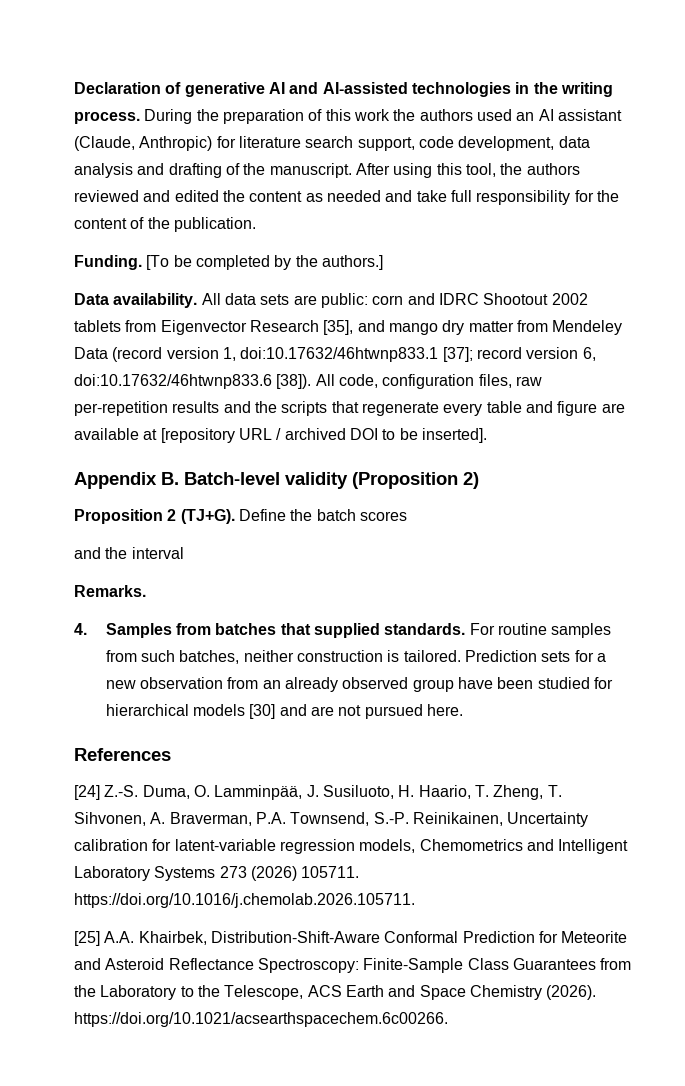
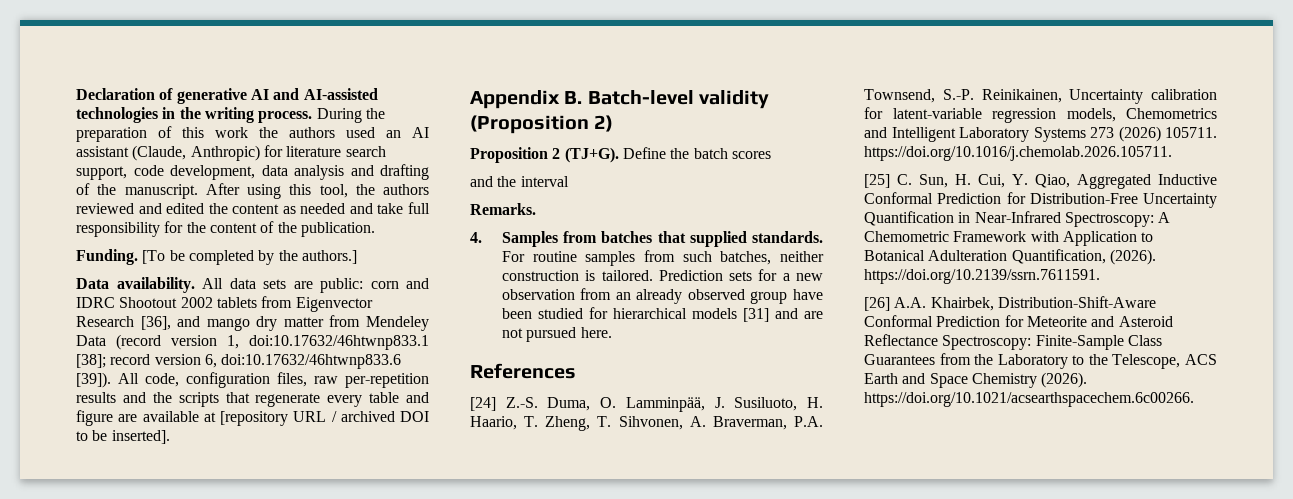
- All data sets are public: corn and IDRC Shootout 2002 tablets from Eigenvector Research [35], and mango dry matter from Mendeley Data (record version 1, doi:10.17632/46htwnp833.1 [37]; record version 6, doi:10.17632/46htwnp833.6 [38]).
+ All data sets are public: corn and IDRC Shootout 2002 tablets from Eigenvector Research [36], and mango dry matter from Mendeley Data (record version 1, doi:10.17632/46htwnp833.1 [38]; record version 6, doi:10.17632/46htwnp833.6 [39]).
- Prediction sets for a new observation from an already observed group have been studied for hierarchical models [30] and are not pursued here.
+ Prediction sets for a new observation from an already observed group have been studied for hierarchical models [31] and are not pursued here.
- [25] A.A. Khairbek, Distribution-Shift-Aware Conformal Prediction for Meteorite and Asteroid Reflectance Spectroscopy: Finite-Sample Class Guarantees from the Laboratory to the Telescope, ACS Earth and Space Chemistry (2026). https://doi.org/10.1021/acsearthspacechem.6c00266.
+ [25] C. Sun, H. Cui, Y. Qiao, Aggregated Inductive Conformal Prediction for Distribution-Free Uncertainty Quantification in Near-Infrared Spectroscopy: A Chemometric Framework with Application to Botanical Adulteration Quantification, (2026). https://doi.org/10.2139/ssrn.7611591.
+ [26] A.A. Khairbek, Distribution-Shift-Aware Conformal Prediction for Meteorite and Asteroid Reflectance Spectroscopy: Finite-Sample Class Guarantees from the Laboratory to the Telescope, ACS Earth and Space Chemistry (2026). https://doi.org/10.1021/acsearthspacechem.6c00266.

